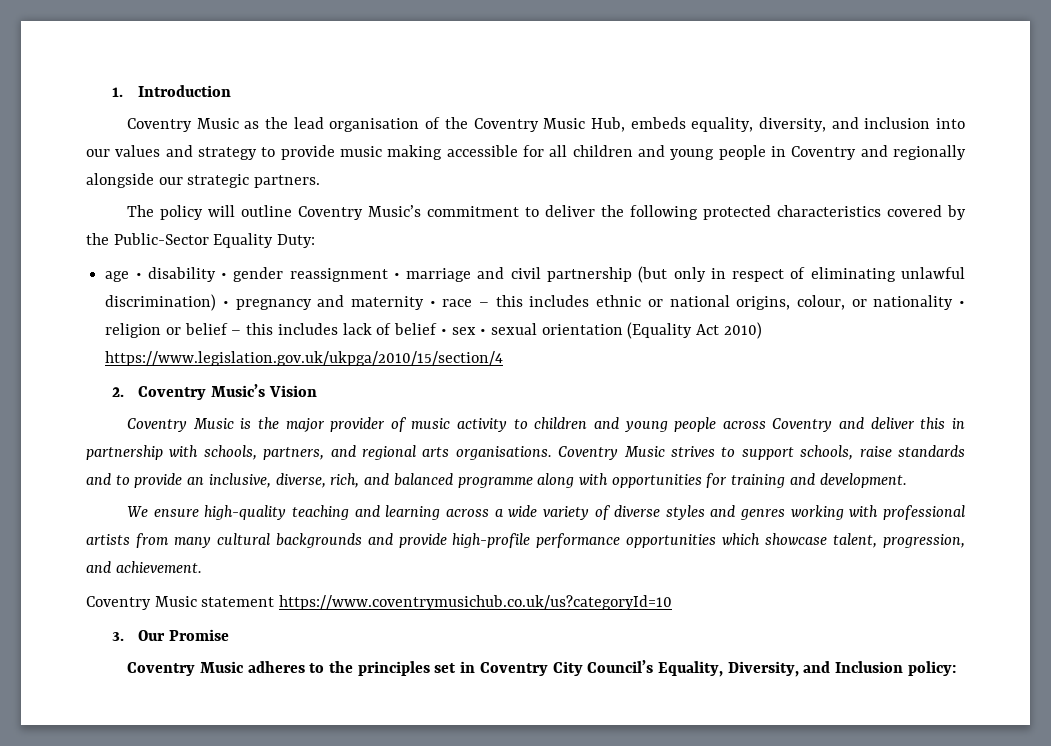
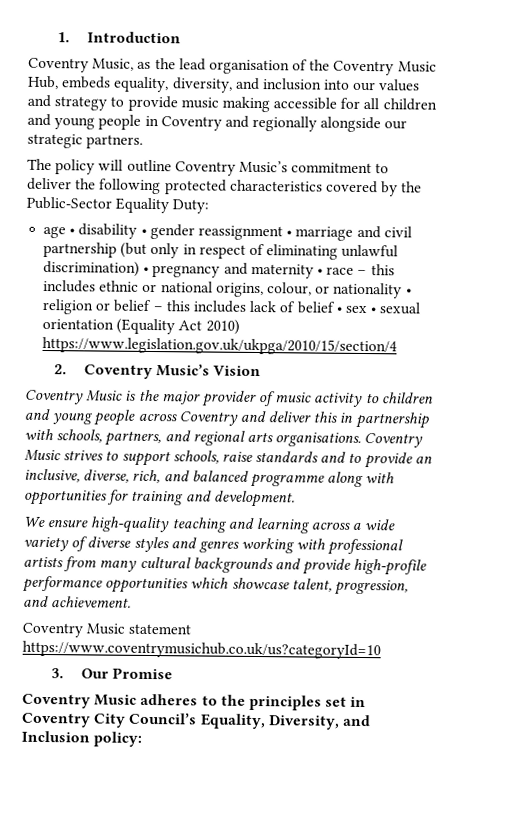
- Coventry Music as the lead organisation of the Coventry Music Hub, embeds equality, diversity, and inclusion into our values and strategy to provide music making accessible for all children and young people in Coventry and regionally alongside our strategic partners.
+ Coventry Music, as the lead organisation of the Coventry Music Hub, embeds equality, diversity, and inclusion into our values and strategy to provide music making accessible for all children and young people in Coventry and regionally alongside our strategic partners.

